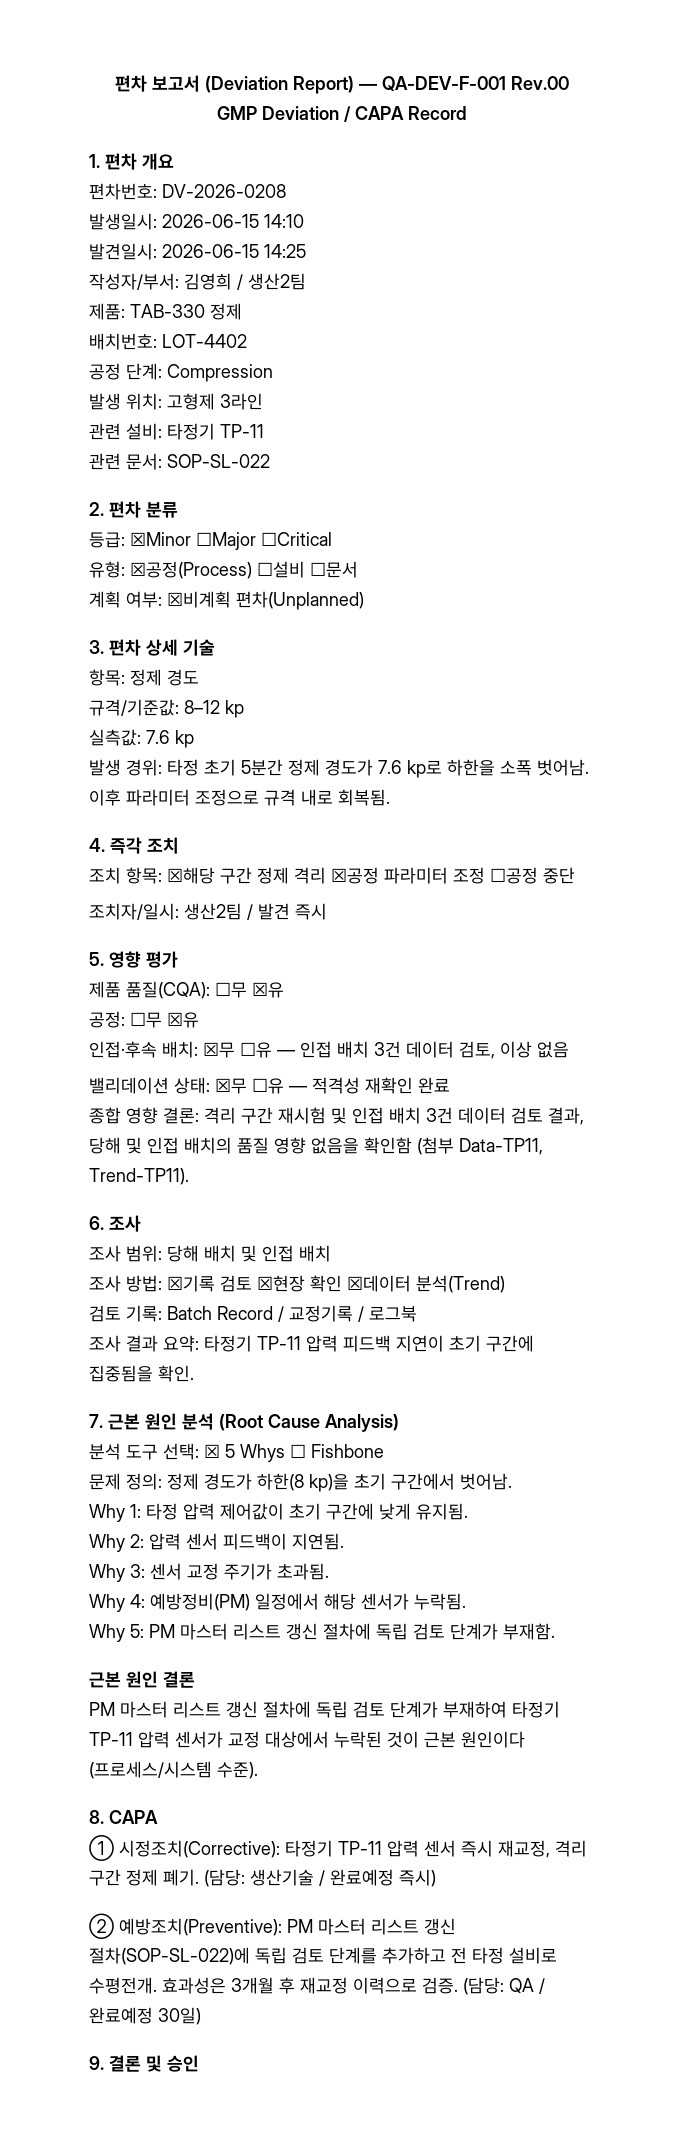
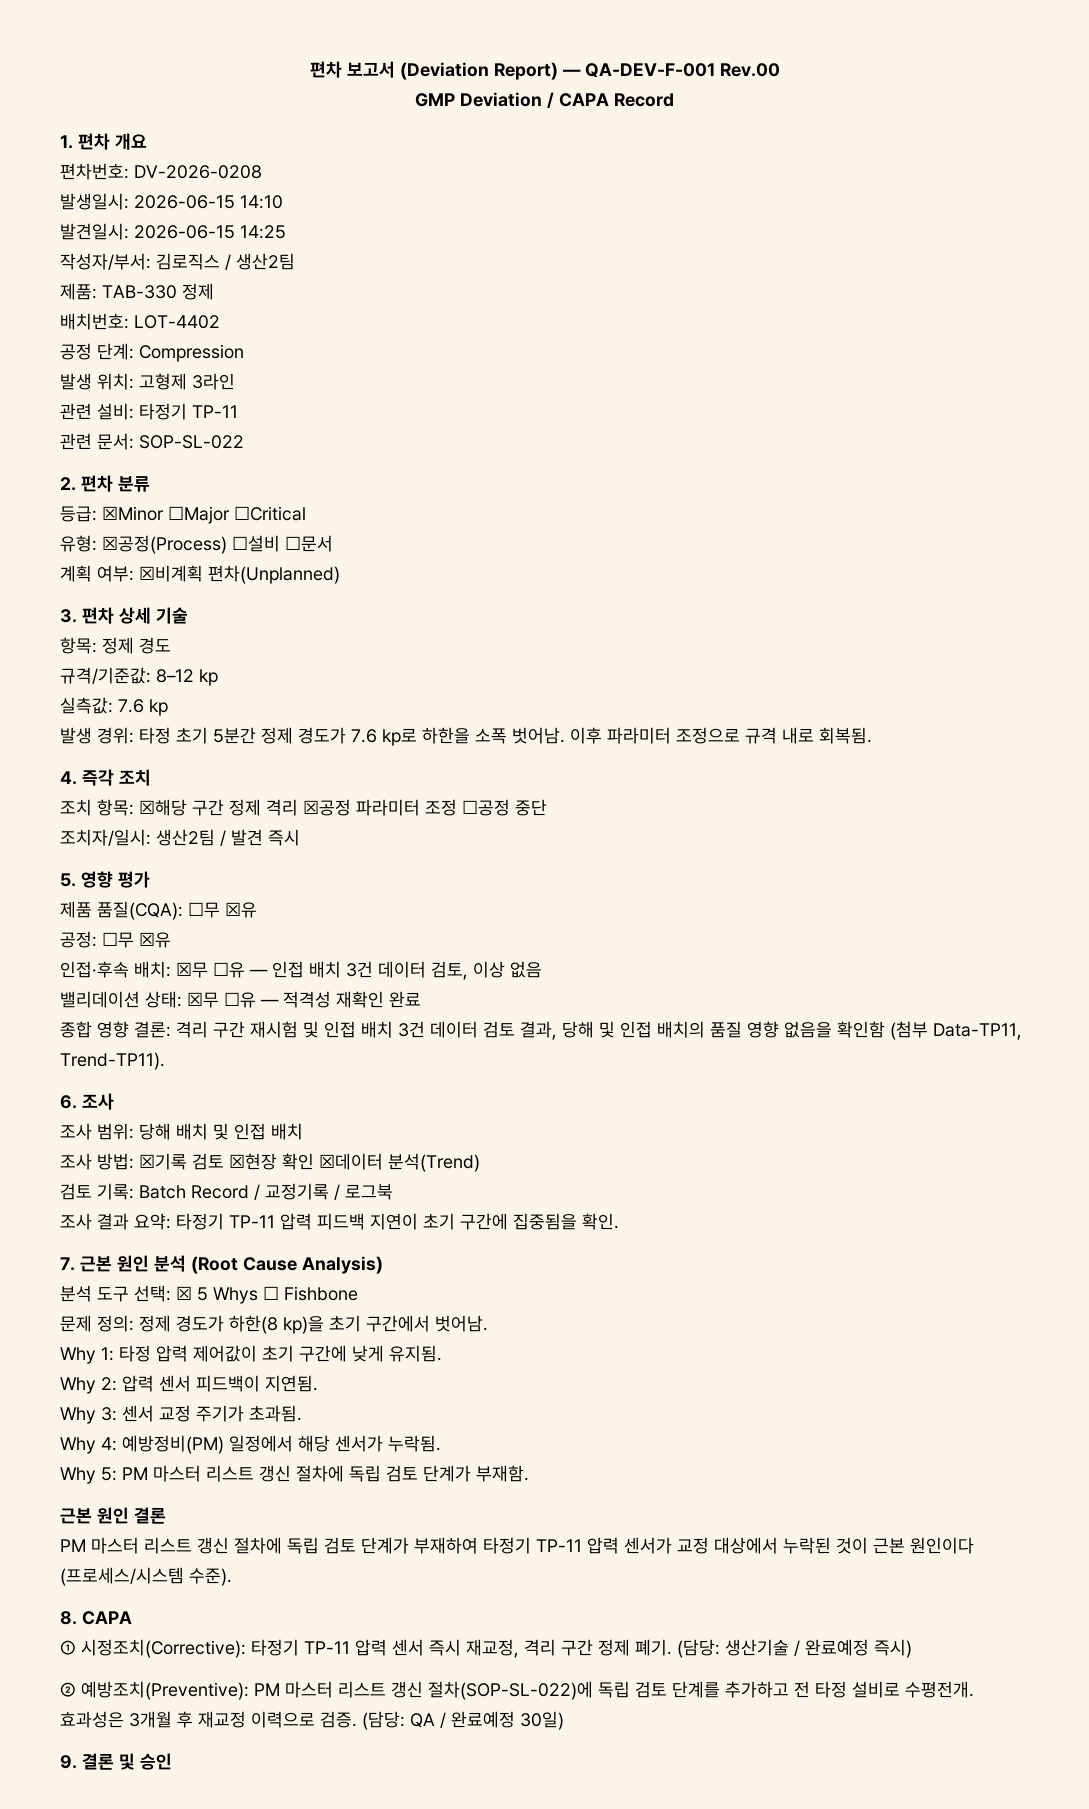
- 작성자/부서: 김영희 / 생산2팀
+ 작성자/부서: 김로직스 / 생산2팀

